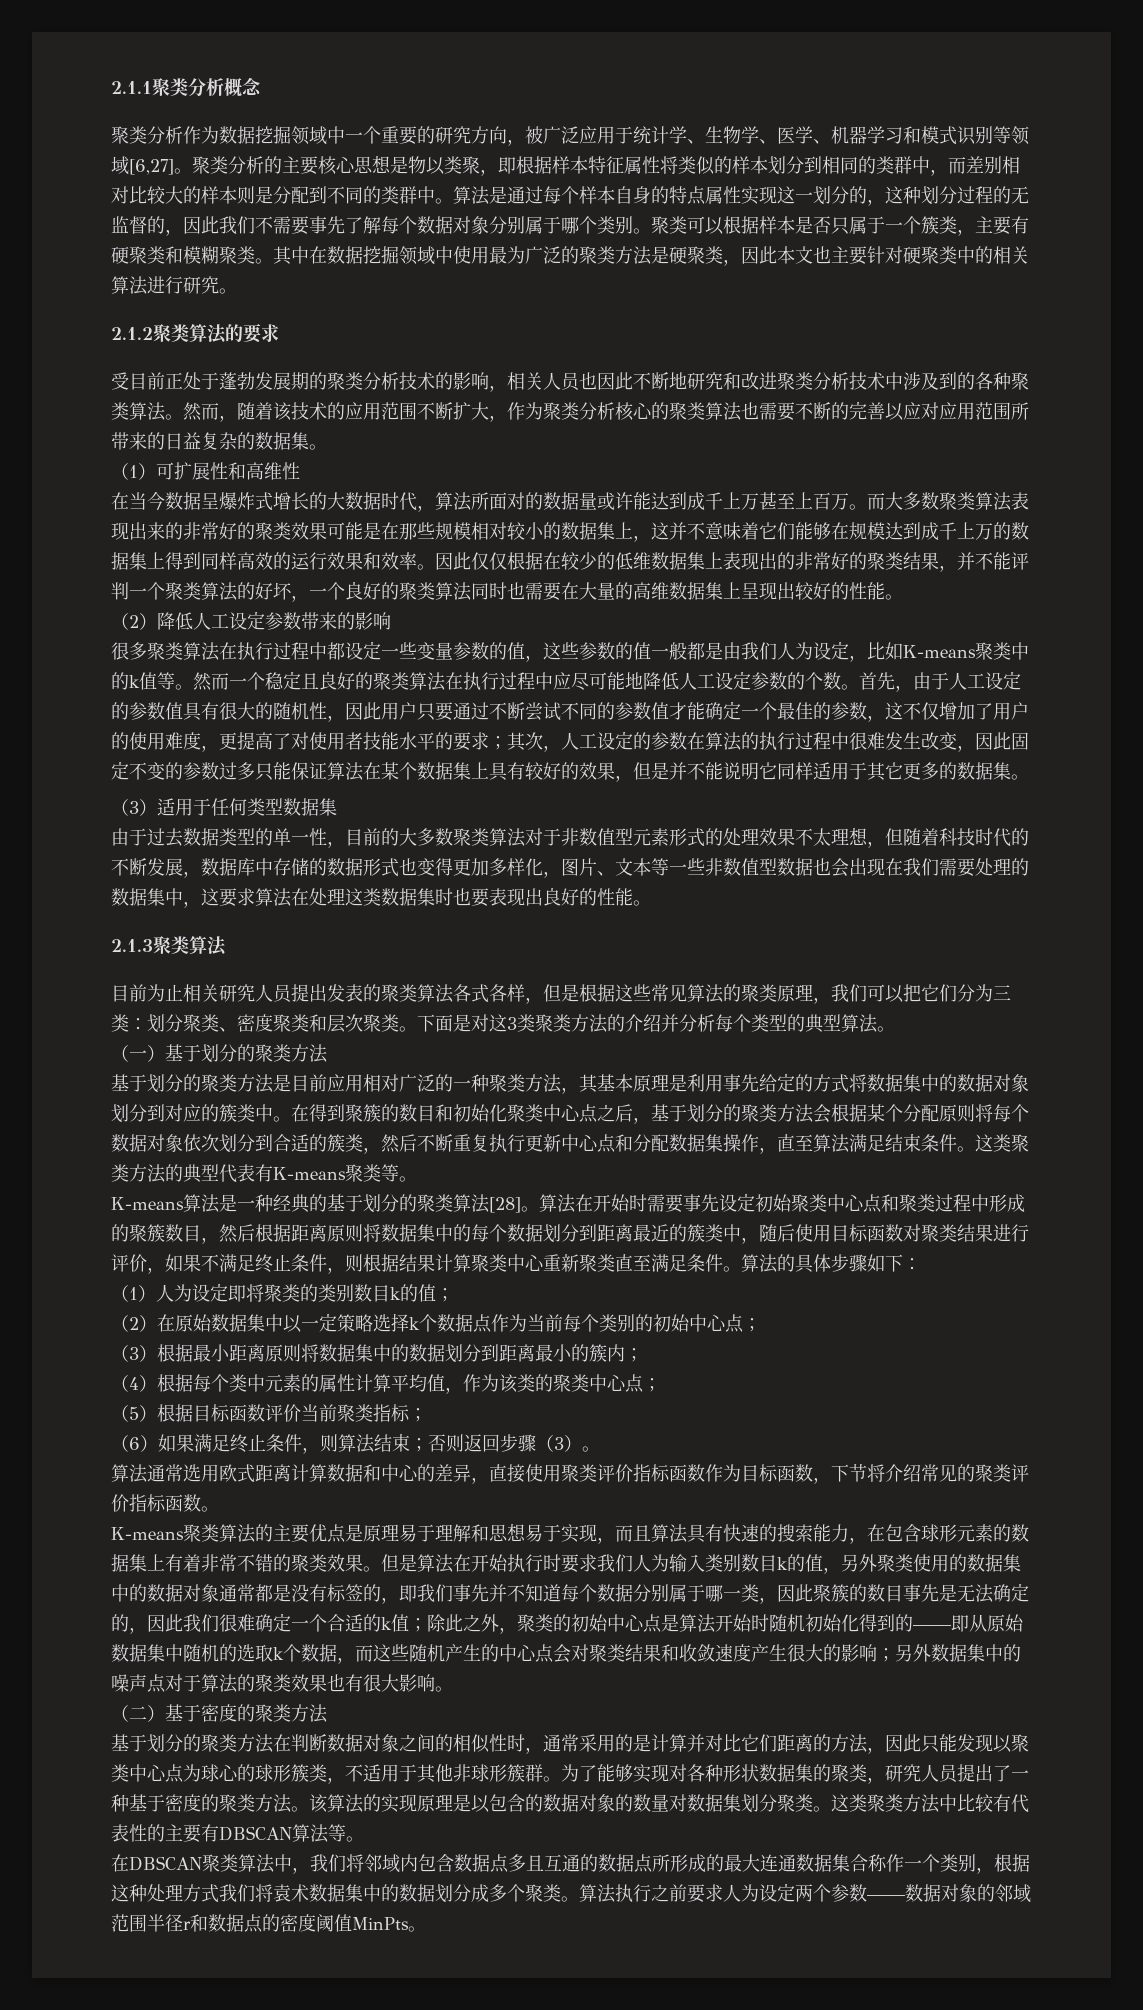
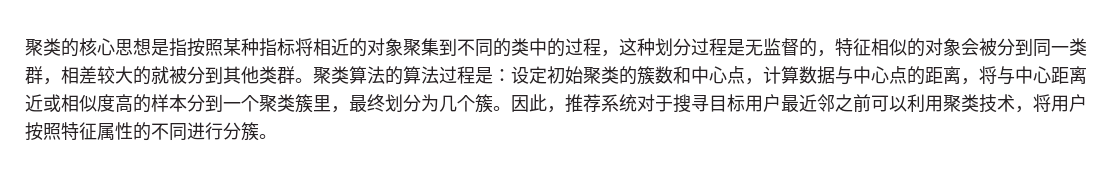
- 2.1.1聚类分析概念
- 聚类分析作为数据挖掘领域中一个重要的研究方向，被广泛应用于统计学、生物学、医学、机器学习和模式识别等领域[6,27]。聚类分析的主要核心思想是物以类聚，即根据样本特征属性将类似的样本划分到相同的类群中，而差别相对比较大的样本则是分配到不同的类群中。算法是通过每个样本自身的特点属性实现这一划分的，这种划分过程的无监督的，因此我们不需要事先了解每个数据对象分别属于哪个类别。聚类可以根据样本是否只属于一个簇类，主要有硬聚类和模糊聚类。其中在数据挖掘领域中使用最为广泛的聚类方法是硬聚类，因此本文也主要针对硬聚类中的相关算法进行研究。
- 2.1.2聚类算法的要求
- 受目前正处于蓬勃发展期的聚类分析技术的影响，相关人员也因此不断地研究和改进聚类分析技术中涉及到的各种聚类算法。然而，随着该技术的应用范围不断扩大，作为聚类分析核心的聚类算法也需要不断的完善以应对应用范围所带来的日益复杂的数据集。
- （1）可扩展性和高维性
- 在当今数据呈爆炸式增长的大数据时代，算法所面对的数据量或许能达到成千上万甚至上百万。而大多数聚类算法表现出来的非常好的聚类效果可能是在那些规模相对较小的数据集上，这并不意味着它们能够在规模达到成千上万的数据集上得到同样高效的运行效果和效率。因此仅仅根据在较少的低维数据集上表现出的非常好的聚类结果，并不能评判一个聚类算法的好坏，一个良好的聚类算法同时也需要在大量的高维数据集上呈现出较好的性能。
- （2）降低人工设定参数带来的影响
- 很多聚类算法在执行过程中都设定一些变量参数的值，这些参数的值一般都是由我们人为设定，比如K-means聚类中的k值等。然而一个稳定且良好的聚类算法在执行过程中应尽可能地降低人工设定参数的个数。首先，由于人工设定的参数值具有很大的随机性，因此用户只要通过不断尝试不同的参数值才能确定一个最佳的参数，这不仅增加了用户的使用难度，更提高了对使用者技能水平的要求；其次，人工设定的参数在算法的执行过程中很难发生改变，因此固定不变的参数过多只能保证算法在某个数据集上具有较好的效果，但是并不能说明它同样适用于其它更多的数据集。
- （3）适用于任何类型数据集
- 由于过去数据类型的单一性，目前的大多数聚类算法对于非数值型元素形式的处理效果不太理想，但随着科技时代的不断发展，数据库中存储的数据形式也变得更加多样化，图片、文本等一些非数值型数据也会出现在我们需要处理的数据集中，这要求算法在处理这类数据集时也要表现出良好的性能。
- 2.1.3聚类算法
- 目前为止相关研究人员提出发表的聚类算法各式各样，但是根据这些常见算法的聚类原理，我们可以把它们分为三类：划分聚类、密度聚类和层次聚类。下面是对这3类聚类方法的介绍并分析每个类型的典型算法。
- （一）基于划分的聚类方法
- 基于划分的聚类方法是目前应用相对广泛的一种聚类方法，其基本原理是利用事先给定的方式将数据集中的数据对象划分到对应的簇类中。在得到聚簇的数目和初始化聚类中心点之后，基于划分的聚类方法会根据某个分配原则将每个数据对象依次划分到合适的簇类，然后不断重复执行更新中心点和分配数据集操作，直至算法满足结束条件。这类聚类方法的典型代表有K-means聚类等。
- K-means算法是一种经典的基于划分的聚类算法[28]。算法在开始时需要事先设定初始聚类中心点和聚类过程中形成的聚簇数目，然后根据距离原则将数据集中的每个数据划分到距离最近的簇类中，随后使用目标函数对聚类结果进行评价，如果不满足终止条件，则根据结果计算聚类中心重新聚类直至满足条件。算法的具体步骤如下：
- （1）人为设定即将聚类的类别数目k的值；
- （2）在原始数据集中以一定策略选择k个数据点作为当前每个类别的初始中心点；
- （3）根据最小距离原则将数据集中的数据划分到距离最小的簇内；
- （4）根据每个类中元素的属性计算平均值，作为该类的聚类中心点；
- （5）根据目标函数评价当前聚类指标；
- （6）如果满足终止条件，则算法结束；否则返回步骤（3）。
- 算法通常选用欧式距离计算数据和中心的差异，直接使用聚类评价指标函数作为目标函数，下节将介绍常见的聚类评价指标函数。
- K-means聚类算法的主要优点是原理易于理解和思想易于实现，而且算法具有快速的搜索能力，在包含球形元素的数据集上有着非常不错的聚类效果。但是算法在开始执行时要求我们人为输入类别数目k的值，另外聚类使用的数据集中的数据对象通常都是没有标签的，即我们事先并不知道每个数据分别属于哪一类，因此聚簇的数目事先是无法确定的，因此我们很难确定一个合适的k值；除此之外，聚类的初始中心点是算法开始时随机初始化得到的——即从原始数据集中随机的选取k个数据，而这些随机产生的中心点会对聚类结果和收敛速度产生很大的影响；另外数据集中的噪声点对于算法的聚类效果也有很大影响。
- （二）基于密度的聚类方法
- 基于划分的聚类方法在判断数据对象之间的相似性时，通常采用的是计算并对比它们距离的方法，因此只能发现以聚类中心点为球心的球形簇类，不适用于其他非球形簇群。为了能够实现对各种形状数据集的聚类，研究人员提出了一种基于密度的聚类方法。该算法的实现原理是以包含的数据对象的数量对数据集划分聚类。这类聚类方法中比较有代表性的主要有DBSCAN算法等。
- 在DBSCAN聚类算法中，我们将邻域内包含数据点多且互通的数据点所形成的最大连通数据集合称作一个类别，根据这种处理方式我们将袁术数据集中的数据划分成多个聚类。算法执行之前要求人为设定两个参数——数据对象的邻域范围半径r和数据点的密度阈值MinPts。
+ 聚类的核心思想是指按照某种指标将相近的对象聚集到不同的类中的过程，这种划分过程是无监督的，特征相似的对象会被分到同一类群，相差较大的就被分到其他类群。聚类算法的算法过程是：设定初始聚类的簇数和中心点，计算数据与中心点的距离，将与中心距离近或相似度高的样本分到一个聚类簇里，最终划分为几个簇。因此，推荐系统对于搜寻目标用户最近邻之前可以利用聚类技术，将用户按照特征属性的不同进行分簇。

